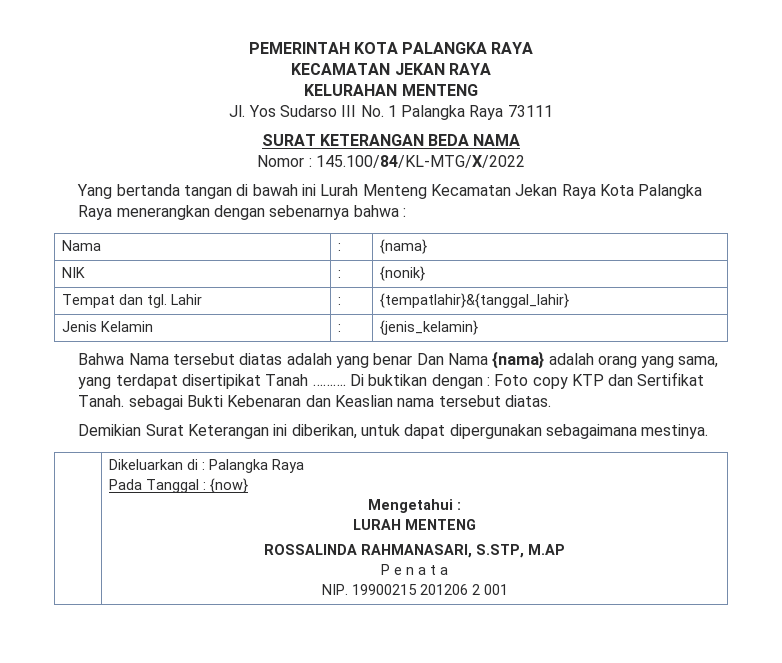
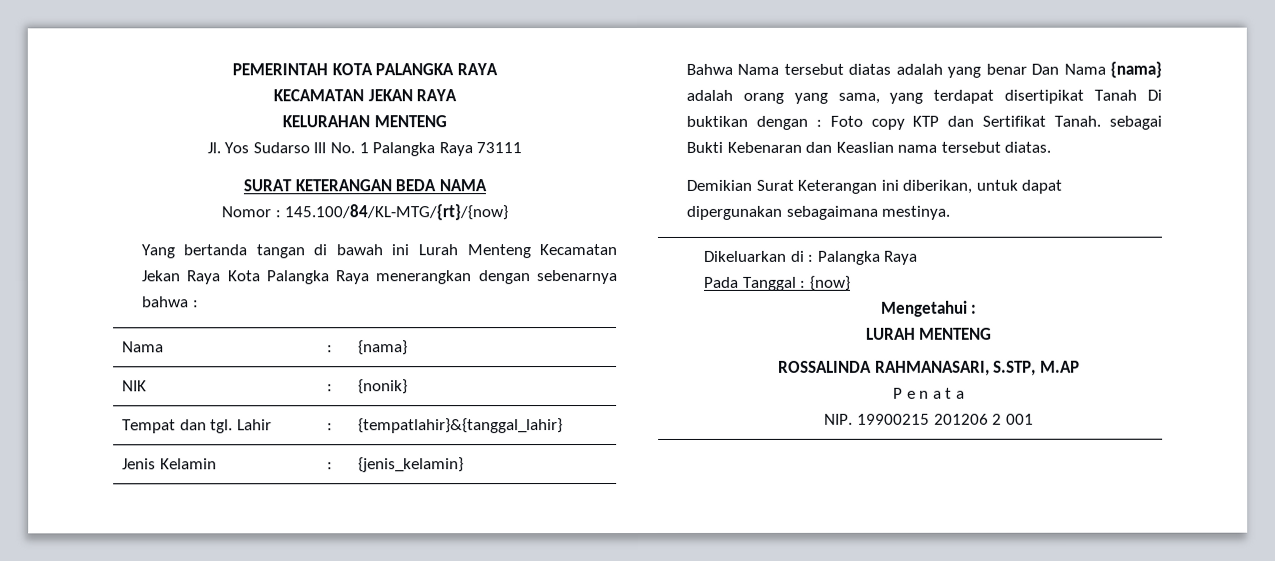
- Nomor : 145.100/84/KL-MTG/X/2022
+ Nomor : 145.100/84/KL-MTG/{rt}/{now}
- Bahwa Nama tersebut diatas adalah yang benar Dan Nama {nama} adalah orang yang sama, yang terdapat disertipikat Tanah ………. Di buktikan dengan : Foto copy KTP dan Sertifikat Tanah. sebagai Bukti Kebenaran dan Keaslian nama tersebut diatas.
+ Bahwa Nama tersebut diatas adalah yang benar Dan Nama {nama} adalah orang yang sama, yang terdapat disertipikat Tanah Di buktikan dengan : Foto copy KTP dan Sertifikat Tanah. sebagai Bukti Kebenaran dan Keaslian nama tersebut diatas.

